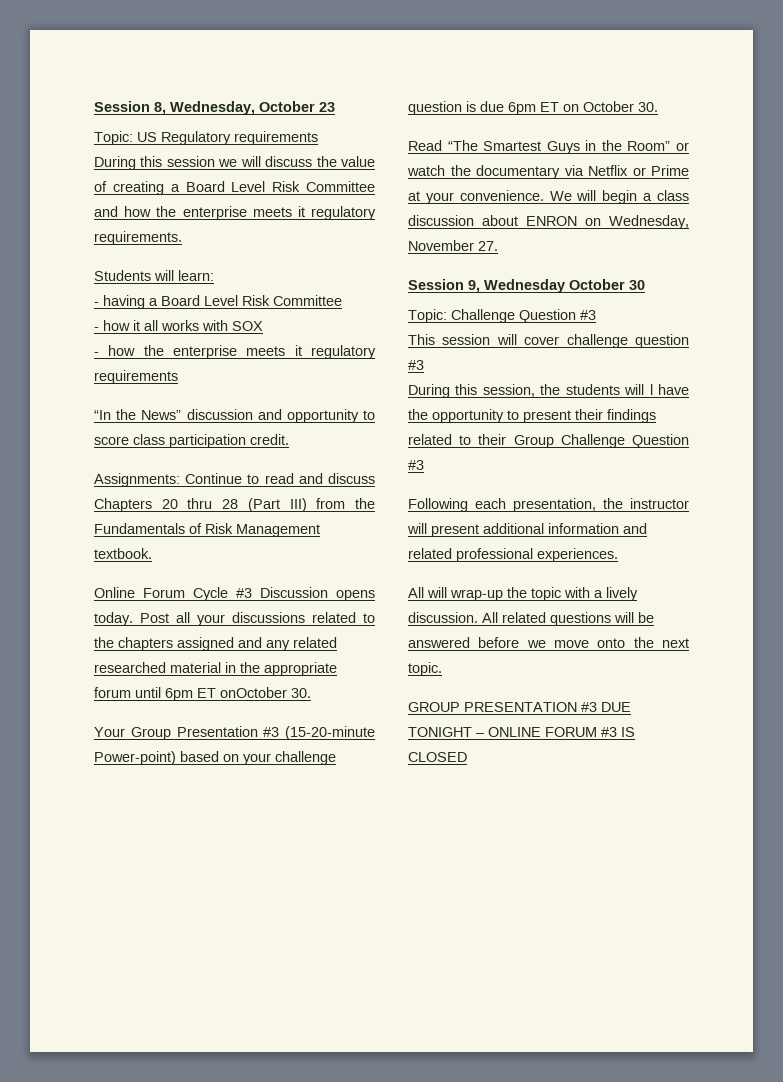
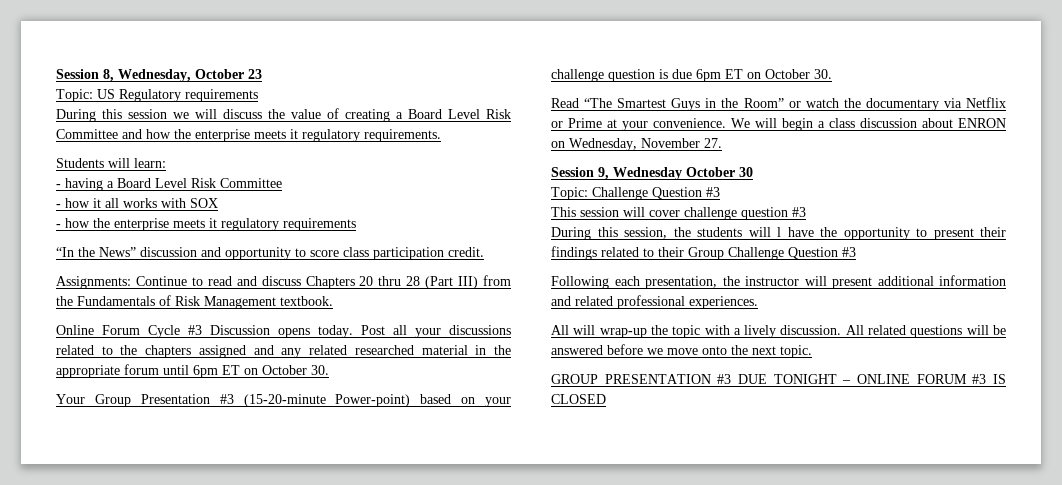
- Post all your discussions related to the chapters assigned and any related researched material in the appropriate forum until 6pm ET onOctober 30.
+ Post all your discussions related to the chapters assigned and any related researched material in the appropriate forum until 6pm ET on October 30.

